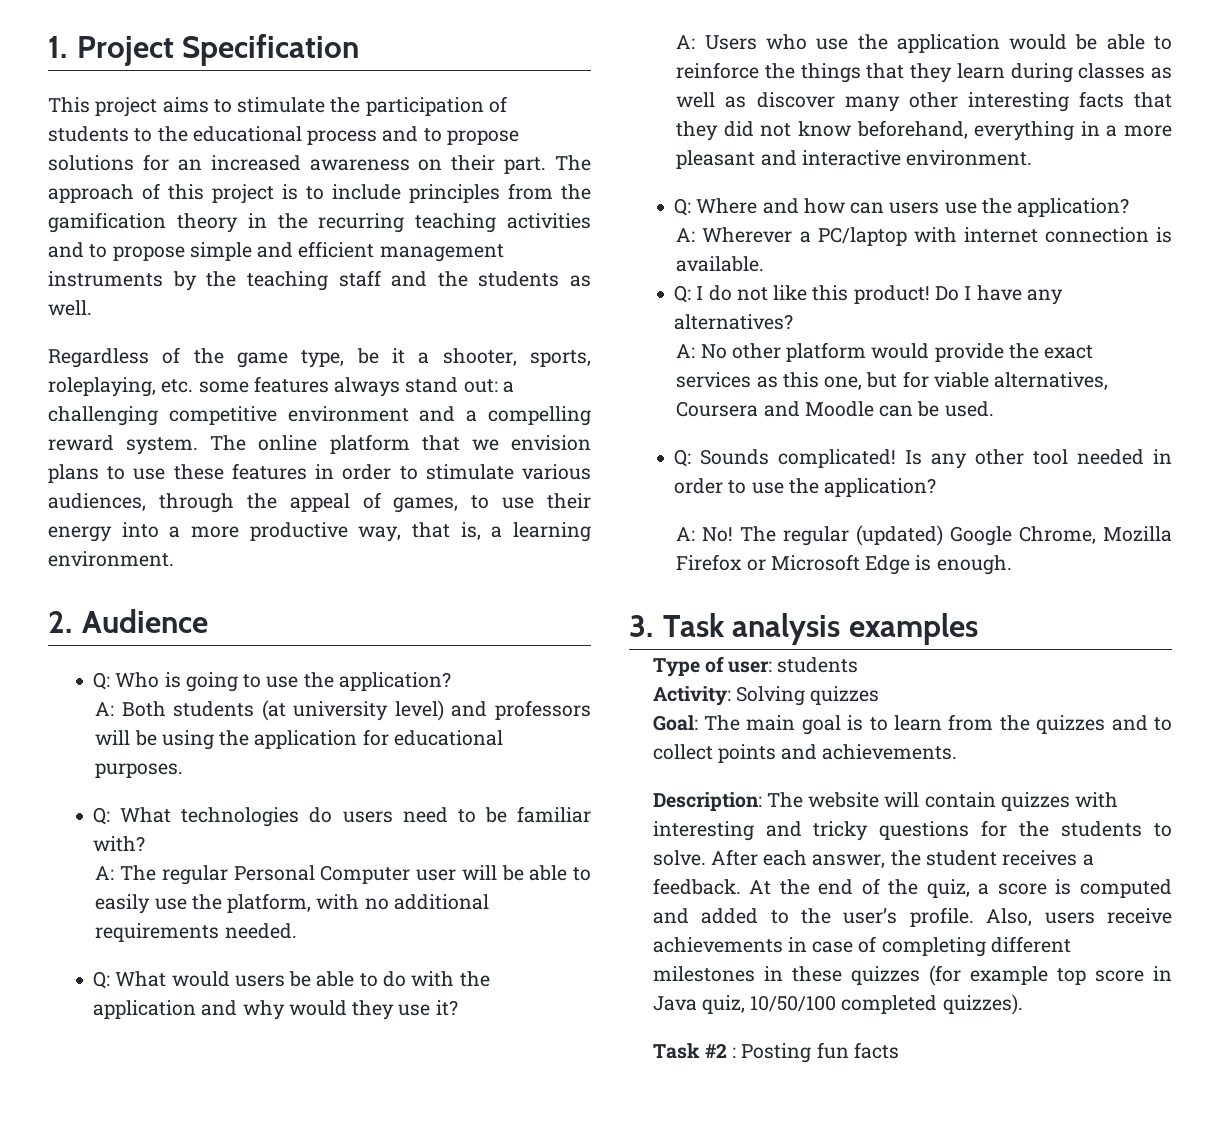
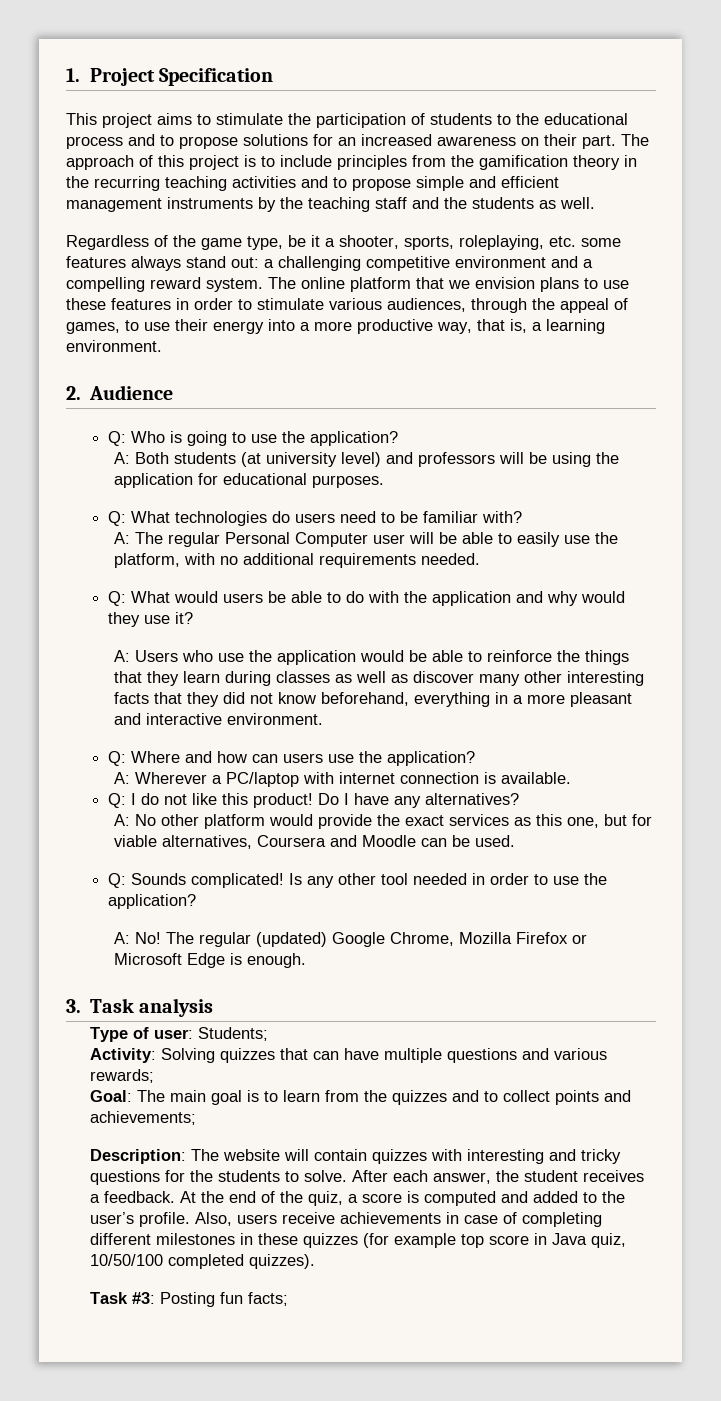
- 3. Task analysis examples
+ 3. Task analysis
- Type of user: students
+ Type of user: Students;
- Activity: Solving quizzes
+ Activity: Solving quizzes that can have multiple questions and various rewards;
- Goal: The main goal is to learn from the quizzes and to collect points and achievements.
+ Goal: The main goal is to learn from the quizzes and to collect points and achievements;
- Task #2 : Posting fun facts
+ Task #3: Posting fun facts;

